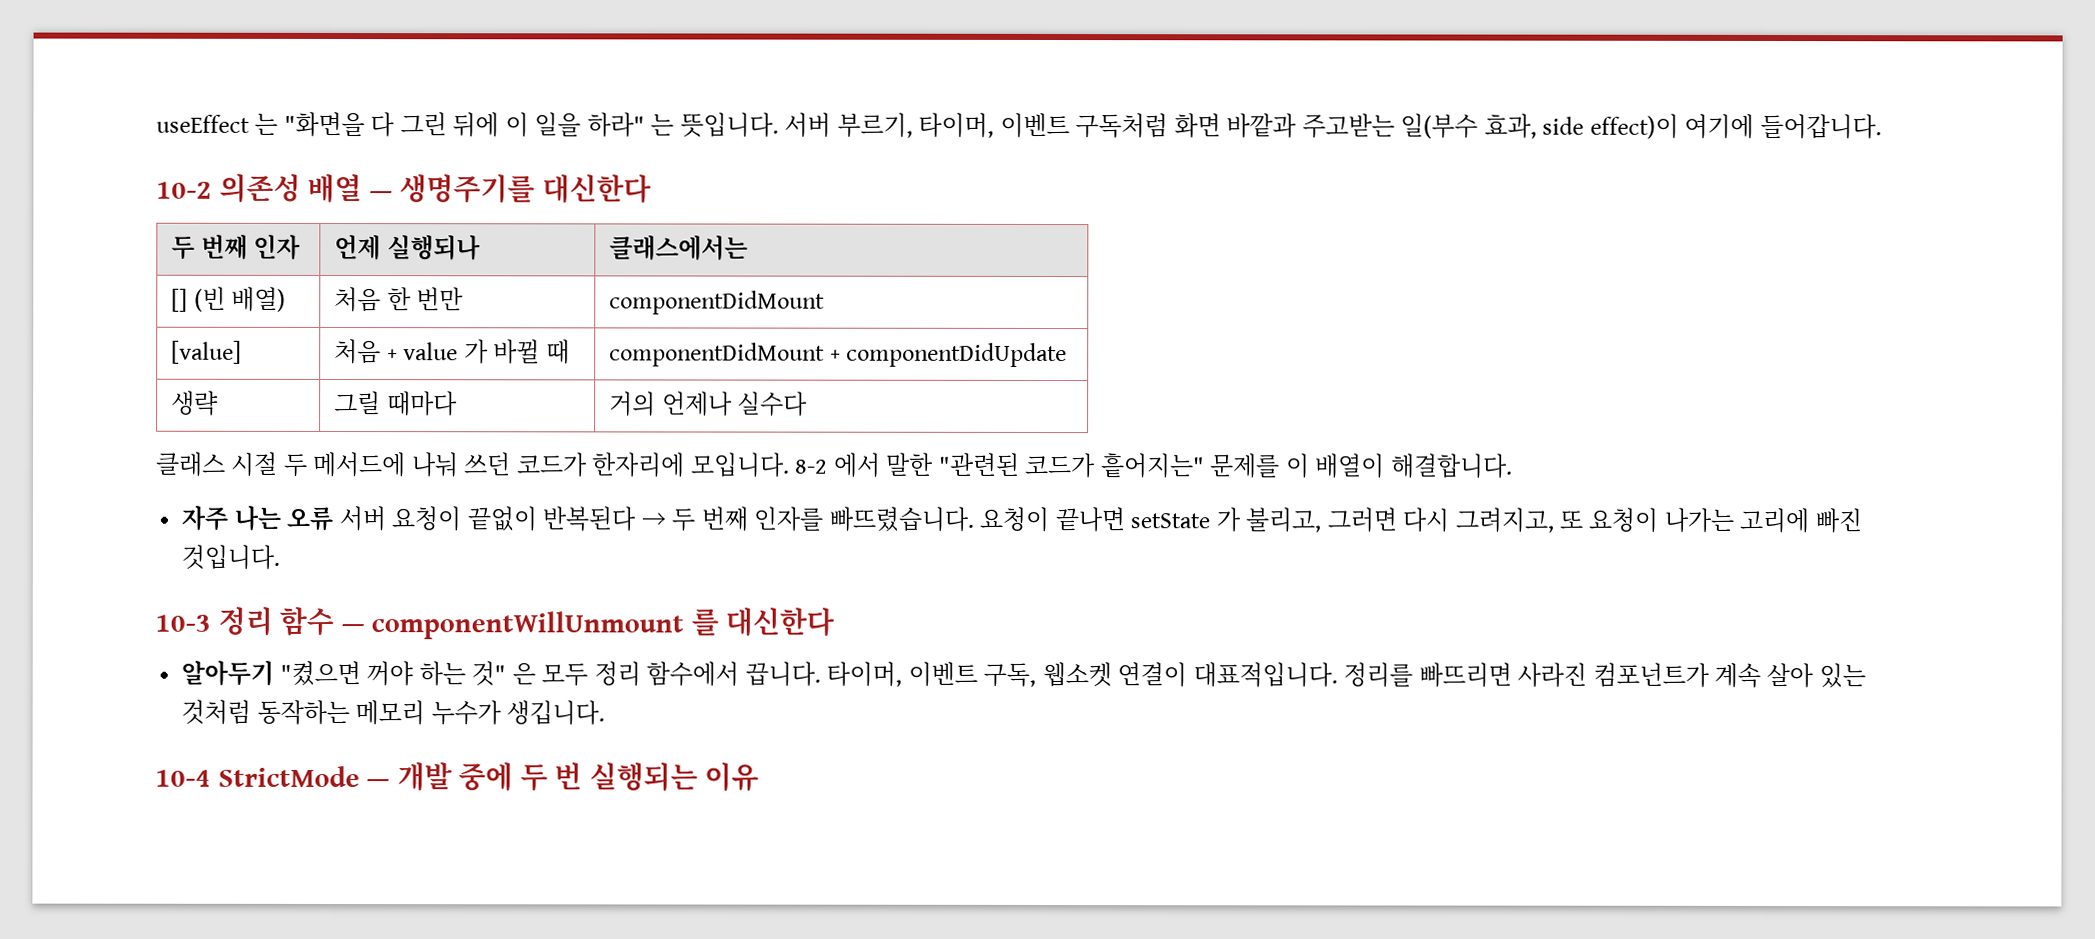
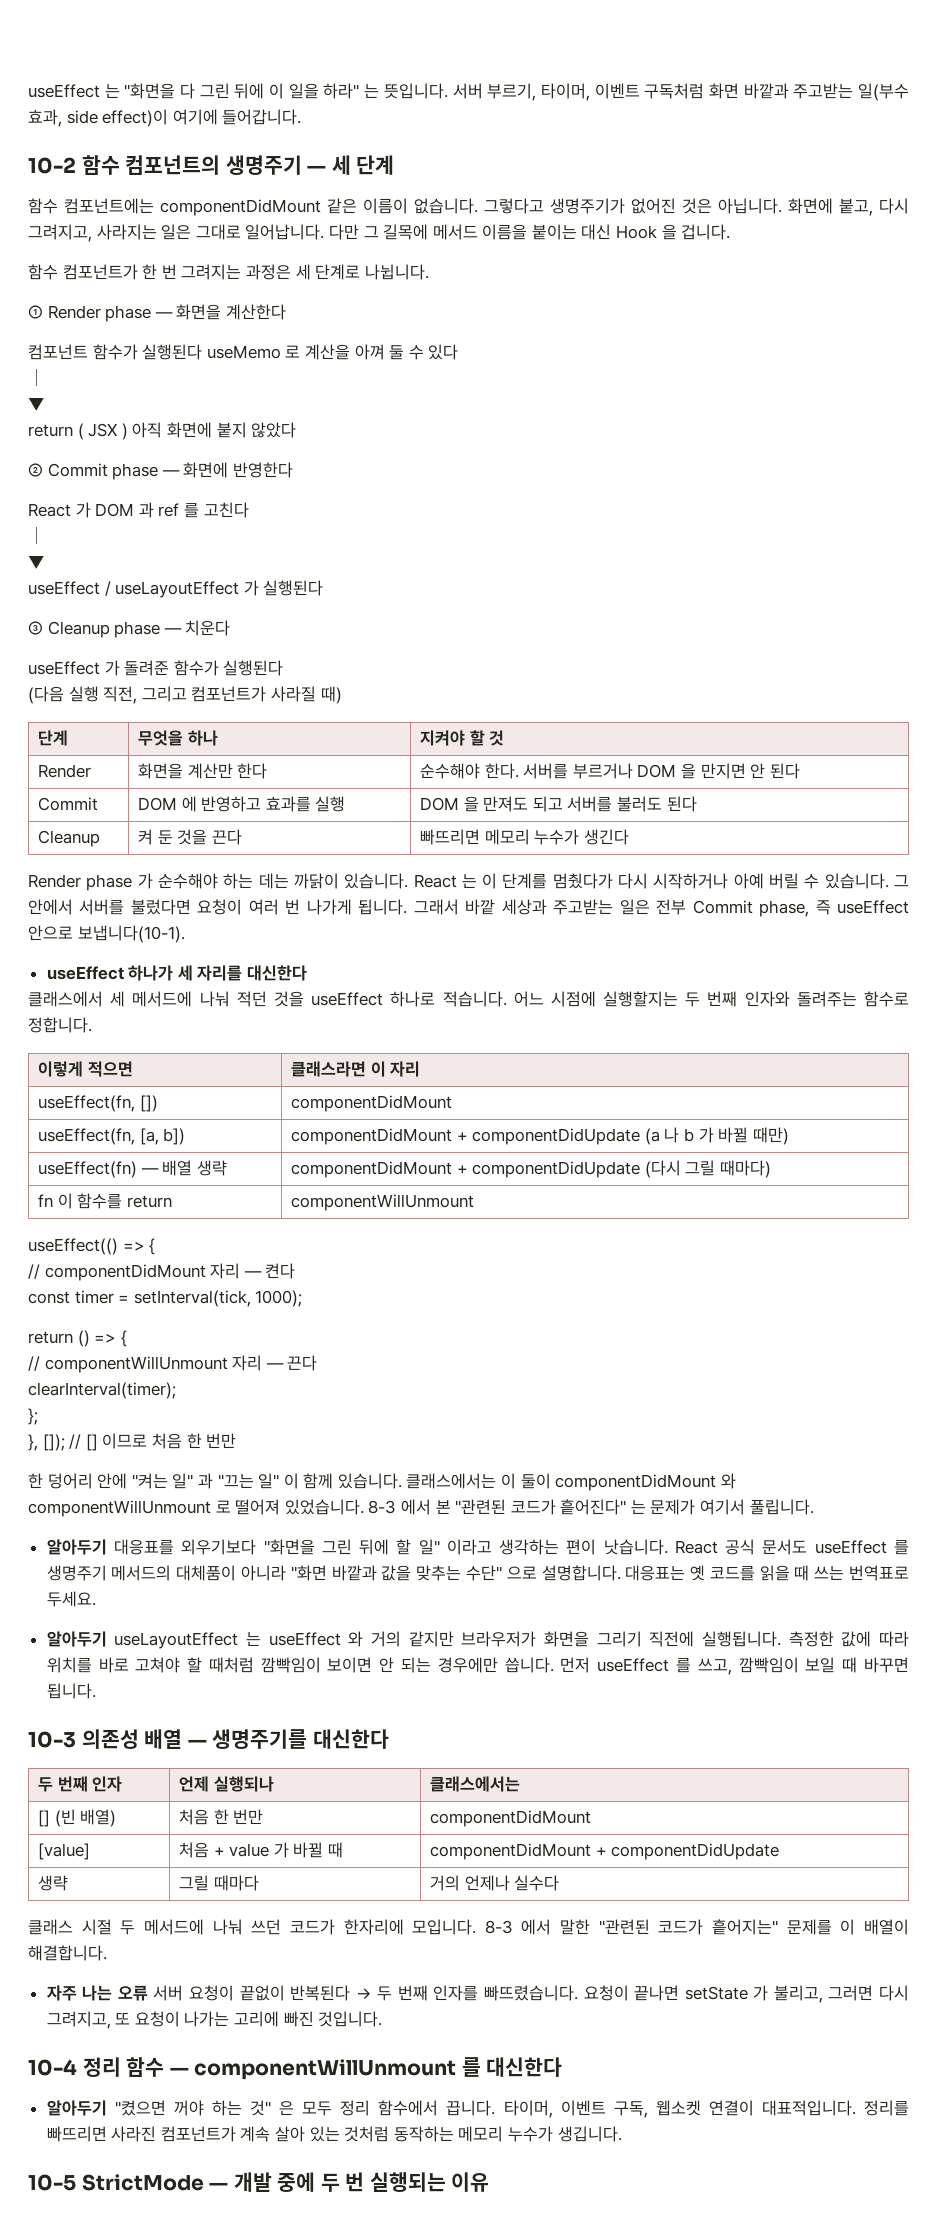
- 10-2 의존성 배열 — 생명주기를 대신한다
+ 10-2 함수 컴포넌트의 생명주기 — 세 단계
+ 함수 컴포넌트에는 componentDidMount 같은 이름이 없습니다. 그렇다고 생명주기가 없어진 것은 아닙니다. 화면에 붙고, 다시 그려지고, 사라지는 일은 그대로 일어납니다. 다만 그 길목에 메서드 이름을 붙이는 대신 Hook 을 겁니다.
+ 함수 컴포넌트가 한 번 그려지는 과정은 세 단계로 나뉩니다.
+ ① Render phase — 화면을 계산한다
+ 컴포넌트 함수가 실행된다 useMemo 로 계산을 아껴 둘 수 있다
+ │
+ ▼
+ return ( JSX ) 아직 화면에 붙지 않았다
+ ② Commit phase — 화면에 반영한다
+ React 가 DOM 과 ref 를 고친다
+ │
+ ▼
+ useEffect / useLayoutEffect 가 실행된다
+ ③ Cleanup phase — 치운다
+ useEffect 가 돌려준 함수가 실행된다
+ (다음 실행 직전, 그리고 컴포넌트가 사라질 때)
+ 단계 | 무엇을 하나 | 지켜야 할 것
+ Render | 화면을 계산만 한다 | 순수해야 한다. 서버를 부르거나 DOM 을 만지면 안 된다
+ Commit | DOM 에 반영하고 효과를 실행 | DOM 을 만져도 되고 서버를 불러도 된다
+ Cleanup | 켜 둔 것을 끈다 | 빠뜨리면 메모리 누수가 생긴다
+ Render phase 가 순수해야 하는 데는 까닭이 있습니다. React 는 이 단계를 멈췄다가 다시 시작하거나 아예 버릴 수 있습니다. 그 안에서 서버를 불렀다면 요청이 여러 번 나가게 됩니다. 그래서 바깥 세상과 주고받는 일은 전부 Commit phase, 즉 useEffect 안으로 보냅니다(10-1).
+ useEffect 하나가 세 자리를 대신한다
+ 클래스에서 세 메서드에 나눠 적던 것을 useEffect 하나로 적습니다. 어느 시점에 실행할지는 두 번째 인자와 돌려주는 함수로 정합니다.
+ 이렇게 적으면 | 클래스라면 이 자리
+ useEffect(fn, []) | componentDidMount
+ useEffect(fn, [a, b]) | componentDidMount + componentDidUpdate (a 나 b 가 바뀔 때만)
+ useEffect(fn) — 배열 생략 | componentDidMount + componentDidUpdate (다시 그릴 때마다)
+ fn 이 함수를 return | componentWillUnmount
+ useEffect(() => {
+ // componentDidMount 자리 — 켠다
+ const timer = setInterval(tick, 1000);
+ return () => {
+ // componentWillUnmount 자리 — 끈다
+ clearInterval(timer);
+ };
+ }, []); // [] 이므로 처음 한 번만
+ 한 덩어리 안에 "켜는 일" 과 "끄는 일" 이 함께 있습니다. 클래스에서는 이 둘이 componentDidMount 와 componentWillUnmount 로 떨어져 있었습니다. 8-3 에서 본 "관련된 코드가 흩어진다" 는 문제가 여기서 풀립니다.
+ 알아두기 대응표를 외우기보다 "화면을 그린 뒤에 할 일" 이라고 생각하는 편이 낫습니다. React 공식 문서도 useEffect 를 생명주기 메서드의 대체품이 아니라 "화면 바깥과 값을 맞추는 수단" 으로 설명합니다. 대응표는 옛 코드를 읽을 때 쓰는 번역표로 두세요.
+ 알아두기 useLayoutEffect 는 useEffect 와 거의 같지만 브라우저가 화면을 그리기 직전에 실행됩니다. 측정한 값에 따라 위치를 바로 고쳐야 할 때처럼 깜빡임이 보이면 안 되는 경우에만 씁니다. 먼저 useEffect 를 쓰고, 깜빡임이 보일 때 바꾸면 됩니다.
+ 10-3 의존성 배열 — 생명주기를 대신한다
- 8-2 에서 말한 "관련된 코드가 흩어지는" 문제를 이 배열이 해결합니다.
+ 8-3 에서 말한 "관련된 코드가 흩어지는" 문제를 이 배열이 해결합니다.
- 10-3 정리 함수 — componentWillUnmount 를 대신한다
+ 10-4 정리 함수 — componentWillUnmount 를 대신한다
- 10-4 StrictMode — 개발 중에 두 번 실행되는 이유
+ 10-5 StrictMode — 개발 중에 두 번 실행되는 이유

